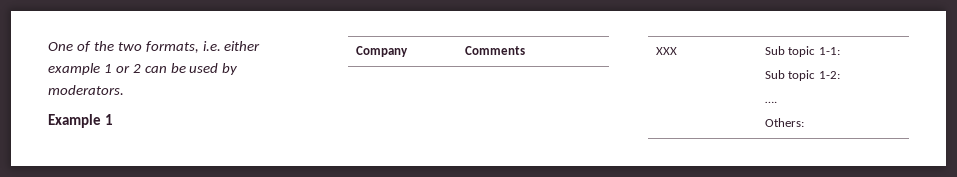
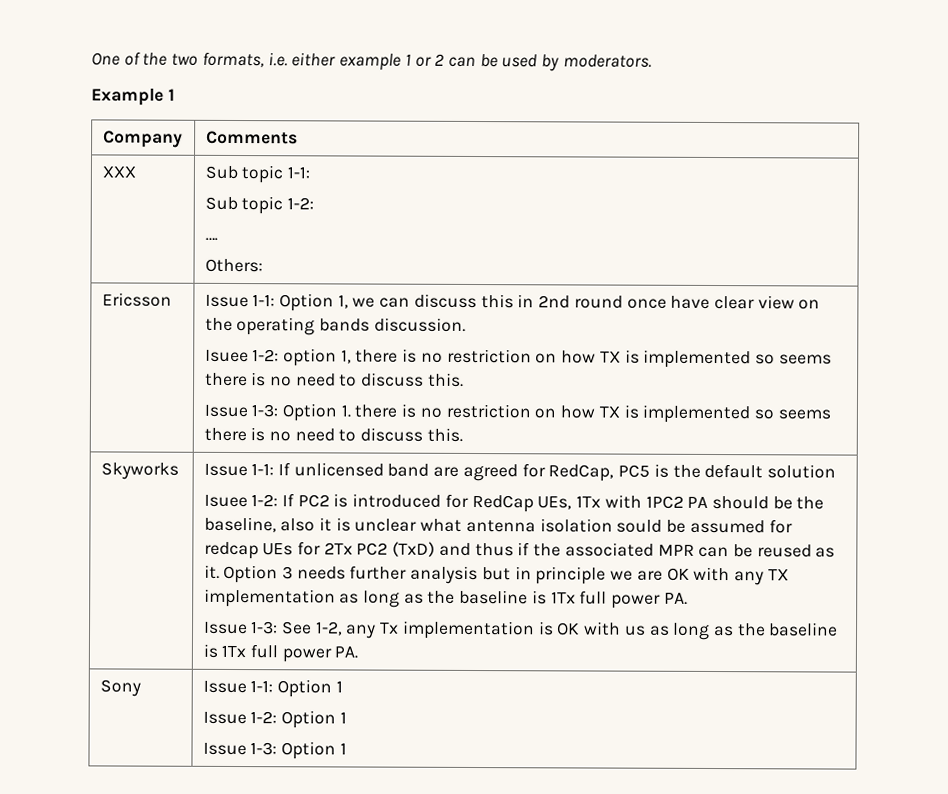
+ Ericsson | Issue 1-1: Option 1, we can discuss this in 2nd round once have clear view on the operating bands discussion.
+ Isuee 1-2: option 1, there is no restriction on how TX is implemented so seems there is no need to discuss this.
+ Issue 1-3: Option 1. there is no restriction on how TX is implemented so seems there is no need to discuss this.
+ Skyworks | Issue 1-1: If unlicensed band are agreed for RedCap, PC5 is the default solution
+ Isuee 1-2: If PC2 is introduced for RedCap UEs, 1Tx with 1PC2 PA should be the baseline, also it is unclear what antenna isolation sould be assumed for redcap UEs for 2Tx PC2 (TxD) and thus if the associated MPR can be reused as it. Option 3 needs further analysis but in principle we are OK with any TX implementation as long as the baseline is 1Tx full power PA.
+ Issue 1-3: See 1-2, any Tx implementation is OK with us as long as the baseline is 1Tx full power PA.
+ Sony | Issue 1-1: Option 1
+ Issue 1-2: Option 1
+ Issue 1-3: Option 1

